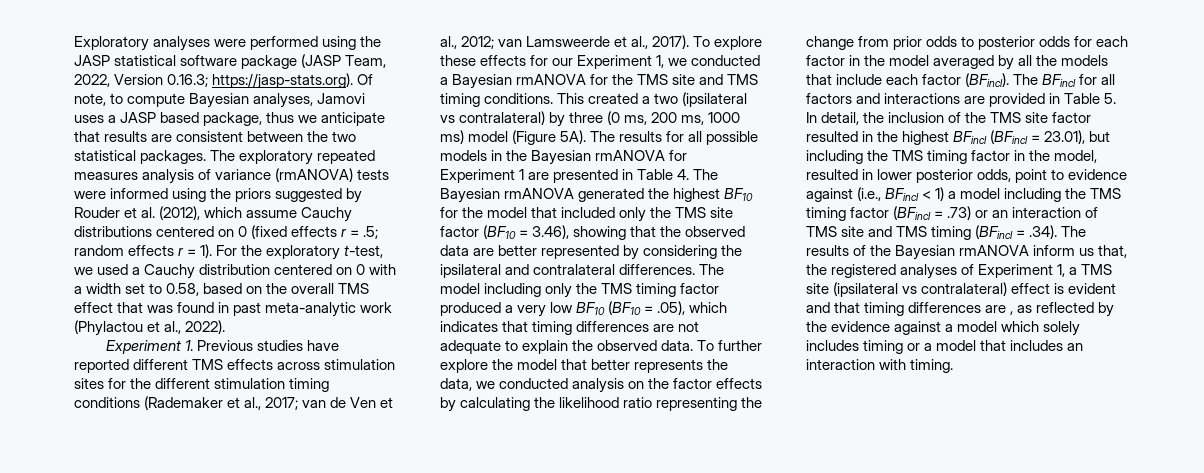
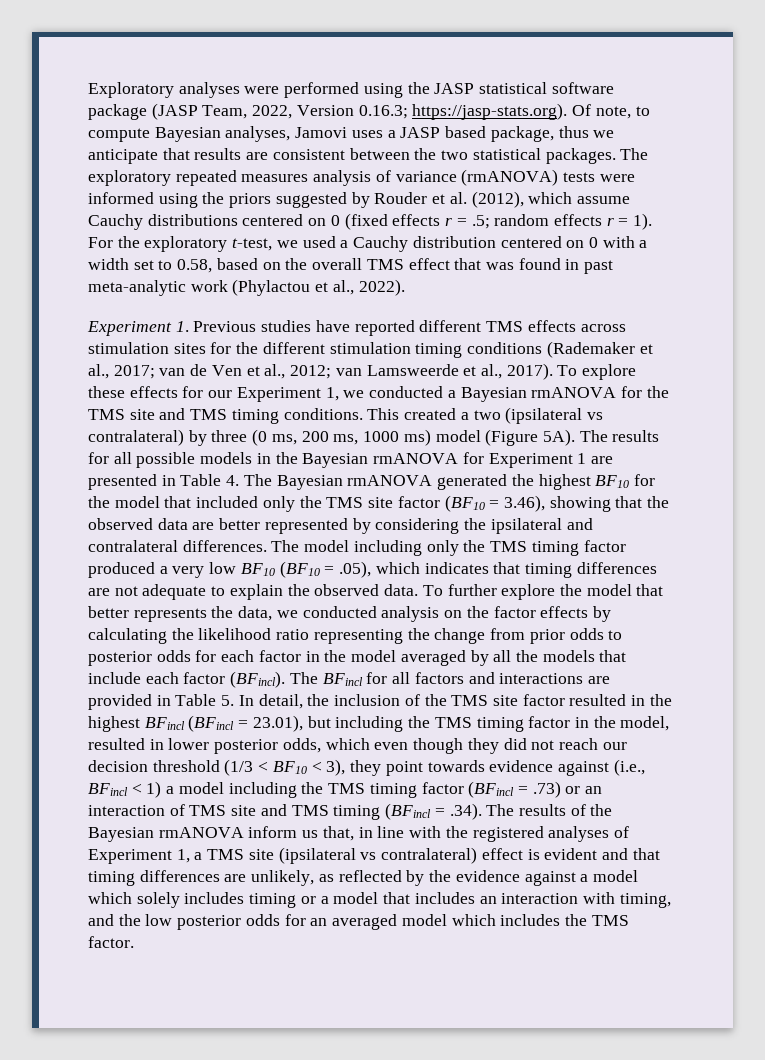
- The BFincl for all factors and interactions are provided in Table 5. In detail, the inclusion of the TMS site factor resulted in the highest BFincl (BFincl = 23.01), but including the TMS timing factor in the model, resulted in lower posterior odds, point to evidence against (i.e., BFincl < 1) a model including the TMS timing factor (BFincl = .73) or an interaction of TMS site and TMS timing (BFincl = .34). The results of the Bayesian rmANOVA inform us that, the registered analyses of Experiment 1, a TMS site (ipsilateral vs contralateral) effect is evident and that timing differences are , as reflected by the evidence against a model which solely includes timing or a model that includes an interaction with timing.
+ The BFincl for all factors and interactions are provided in Table 5. In detail, the inclusion of the TMS site factor resulted in the highest BFincl (BFincl = 23.01), but including the TMS timing factor in the model, resulted in lower posterior odds, which even though they did not reach our decision threshold (1/3 < BF10 < 3), they point towards evidence against (i.e., BFincl < 1) a model including the TMS timing factor (BFincl = .73) or an interaction of TMS site and TMS timing (BFincl = .34). The results of the Bayesian rmANOVA inform us that, in line with the registered analyses of Experiment 1, a TMS site (ipsilateral vs contralateral) effect is evident and that timing differences are unlikely, as reflected by the evidence against a model which solely includes timing or a model that includes an interaction with timing, and the low posterior odds for an averaged model which includes the TMS factor.

